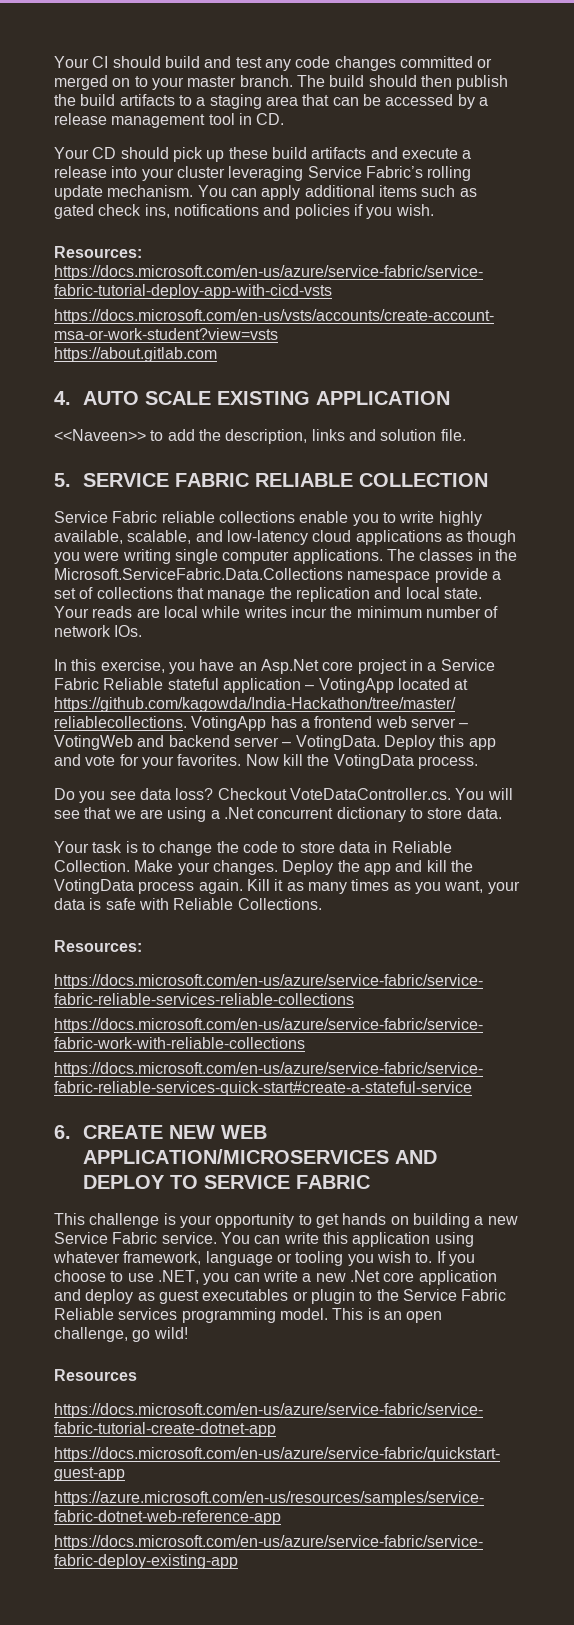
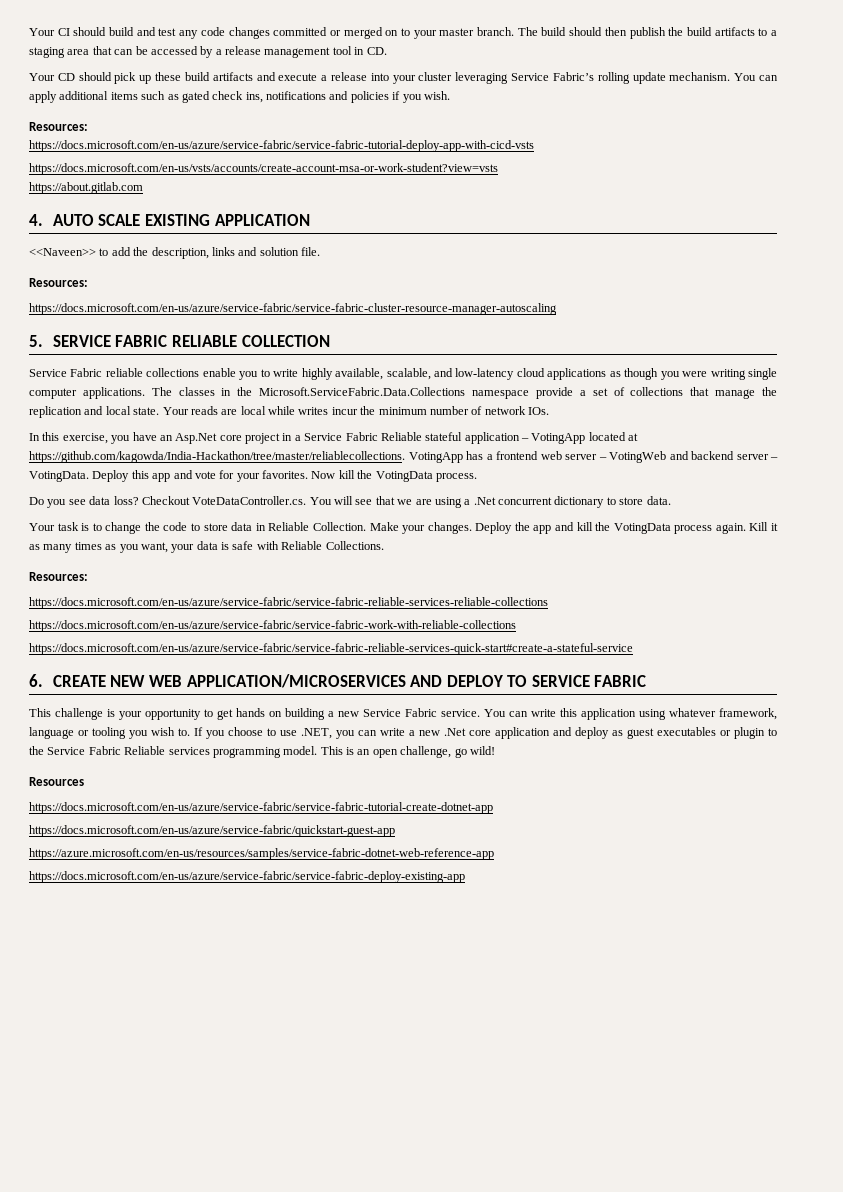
  <<Naveen>> to add the description, links and solution file.
+ Resources:
+ https://docs.microsoft.com/en-us/azure/service-fabric/service-fabric-cluster-resource-manager-autoscaling

